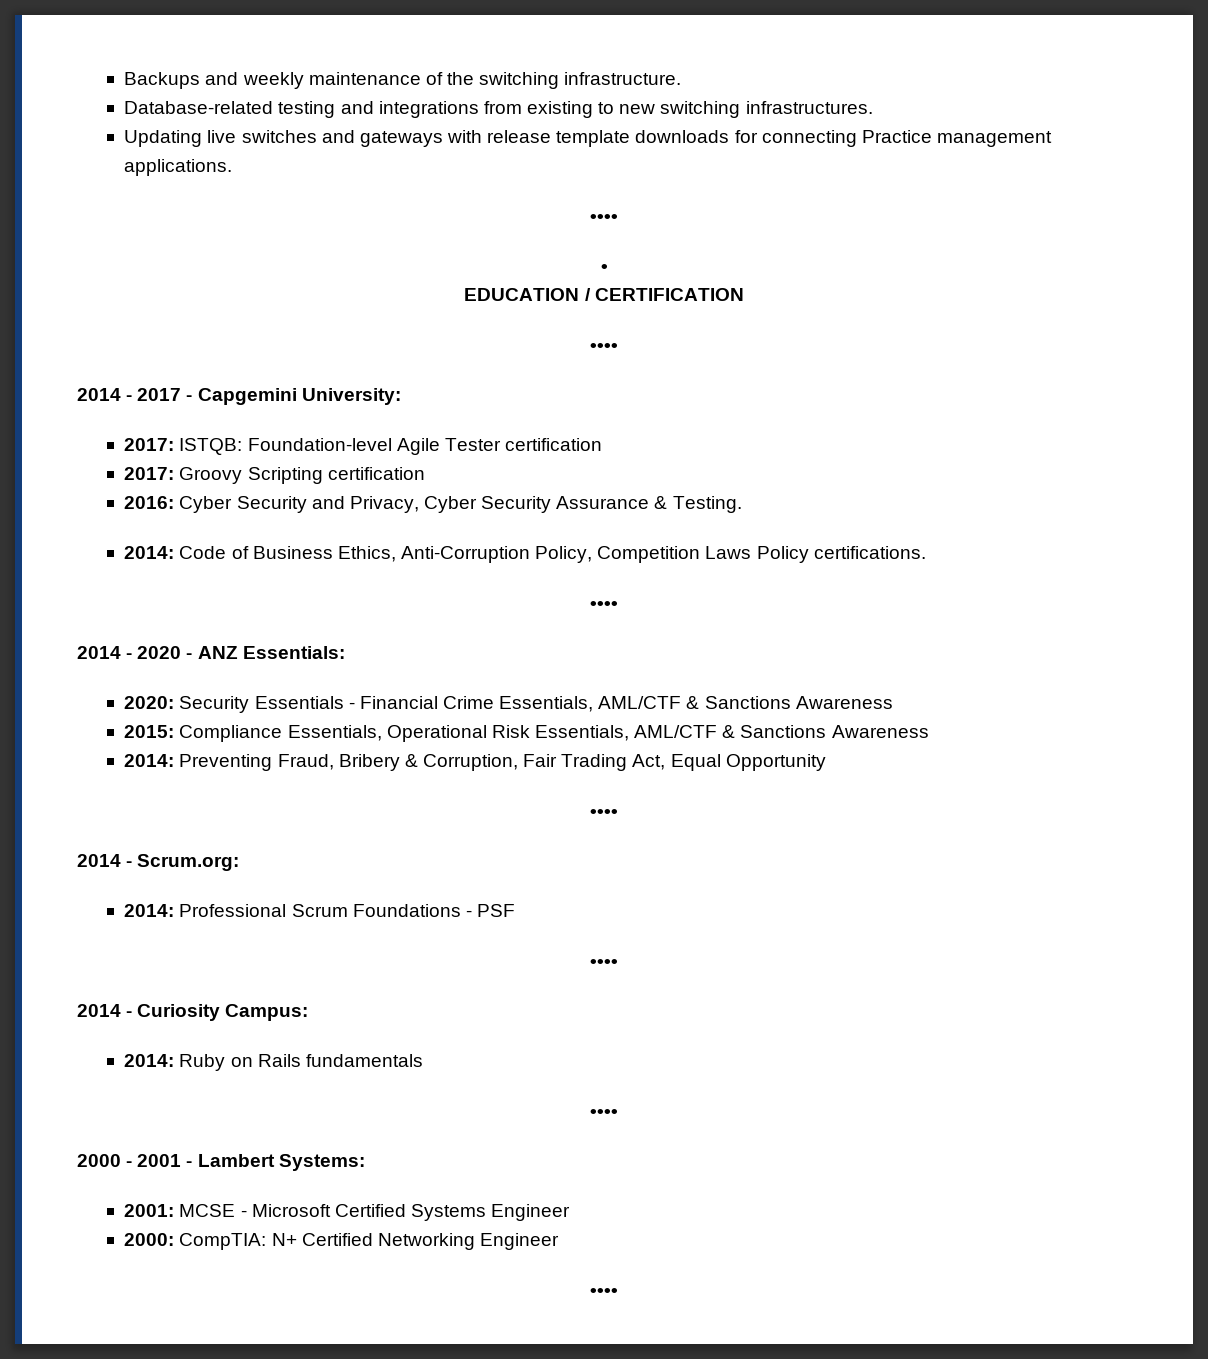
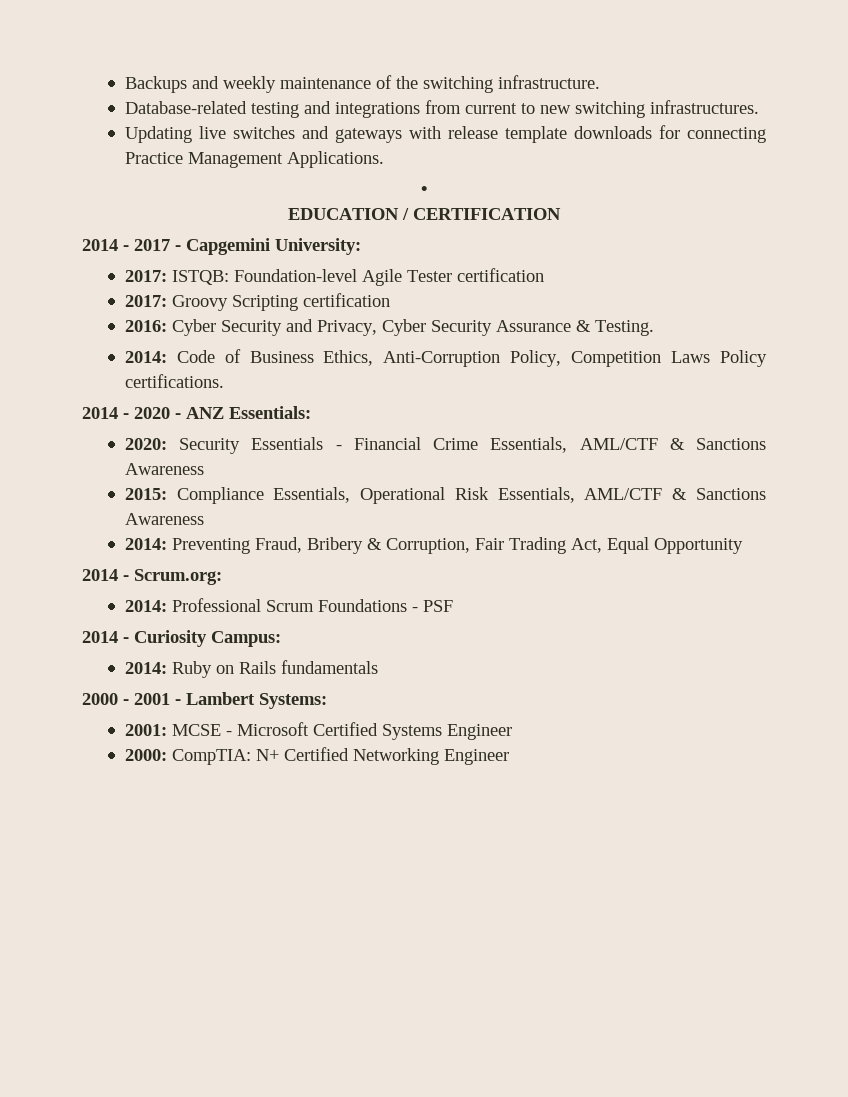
- Database-related testing and integrations from existing to new switching infrastructures.
+ Database-related testing and integrations from current to new switching infrastructures.
- Updating live switches and gateways with release template downloads for connecting Practice management applications.
- ••••
+ Updating live switches and gateways with release template downloads for connecting Practice Management Applications.
  EDUCATION / CERTIFICATION
- ••••
  2014: Code of Business Ethics, Anti-Corruption Policy, Competition Laws Policy certifications.
- ••••
  2014: Preventing Fraud, Bribery & Corruption, Fair Trading Act, Equal Opportunity
- ••••
  2014: Professional Scrum Foundations - PSF
- ••••
  2014: Ruby on Rails fundamentals
- ••••
  2000: CompTIA: N+ Certified Networking Engineer
- ••••

